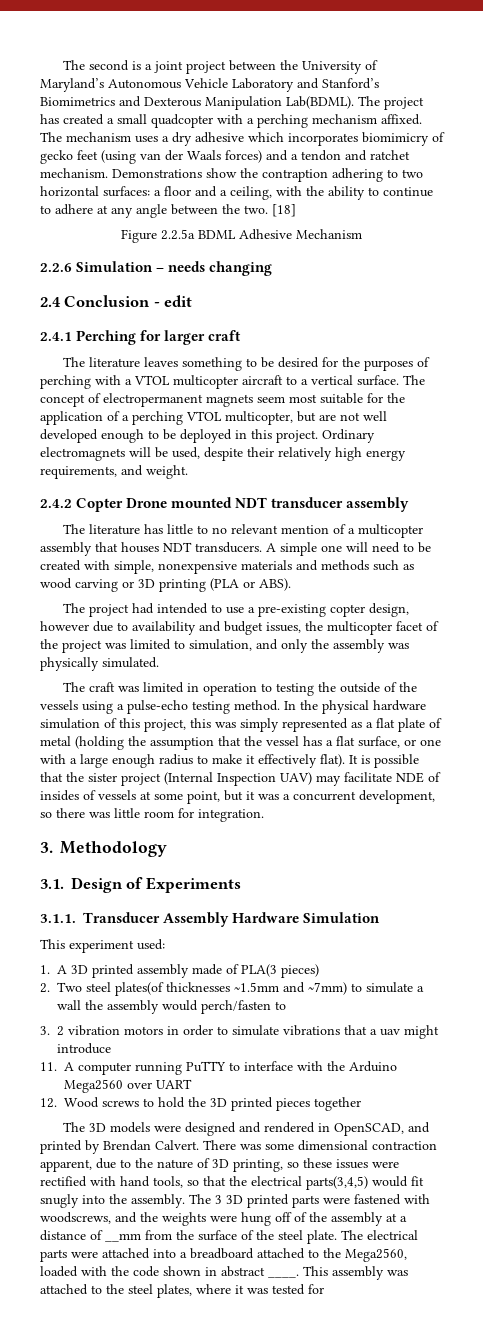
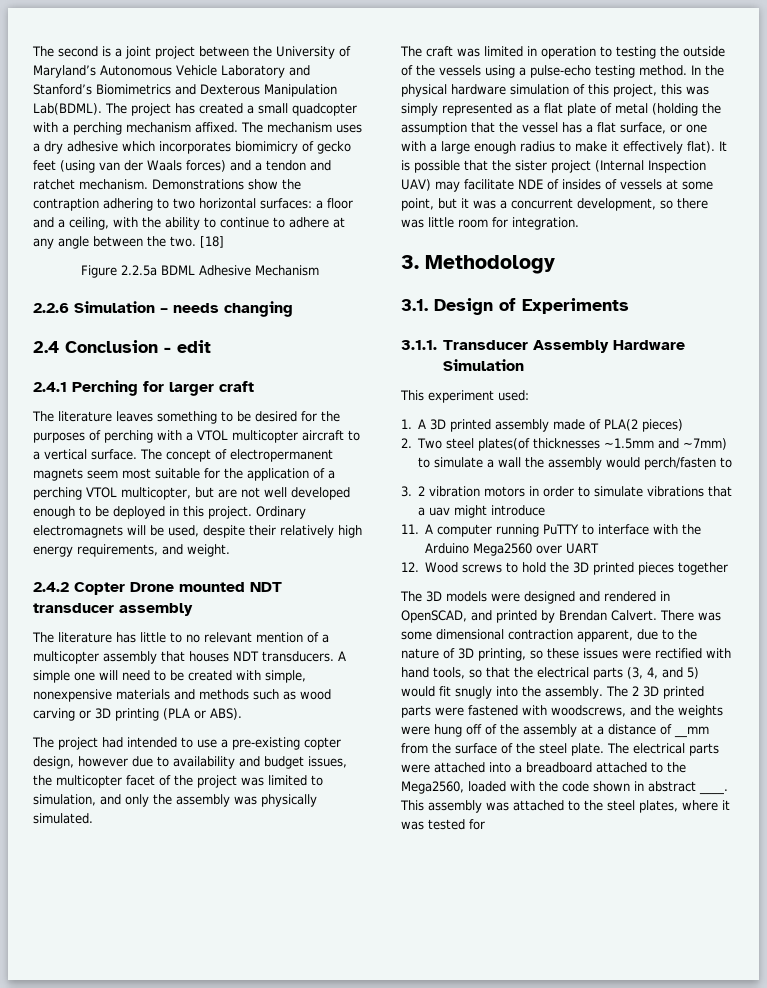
- 1. A 3D printed assembly made of PLA(3 pieces)
+ 1. A 3D printed assembly made of PLA(2 pieces)
- There was some dimensional contraction apparent, due to the nature of 3D printing, so these issues were rectified with hand tools, so that the electrical parts(3,4,5) would fit snugly into the assembly.
+ There was some dimensional contraction apparent, due to the nature of 3D printing, so these issues were rectified with hand tools, so that the electrical parts (3, 4, and 5) would fit snugly into the assembly.
- The 3 3D printed parts were fastened with woodscrews, and the weights were hung off of the assembly at a distance of __mm from the surface of the steel plate.
+ The 2 3D printed parts were fastened with woodscrews, and the weights were hung off of the assembly at a distance of __mm from the surface of the steel plate.

